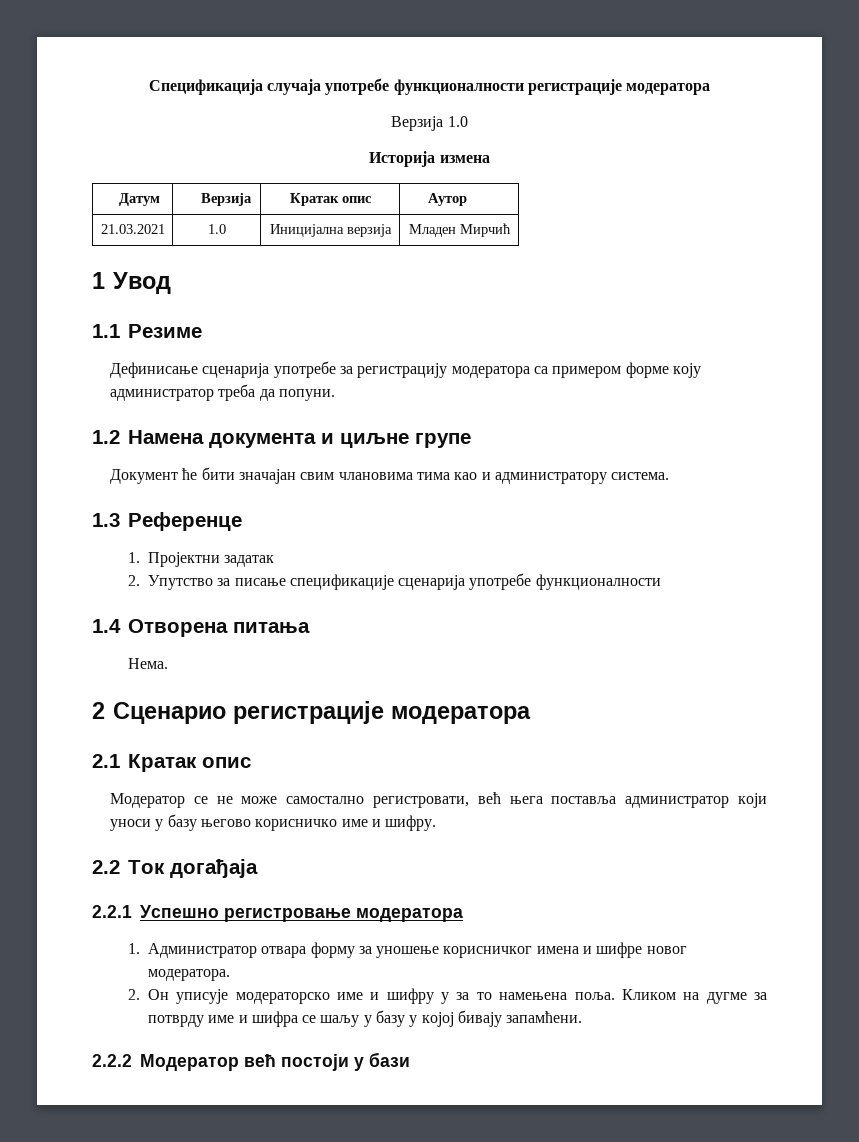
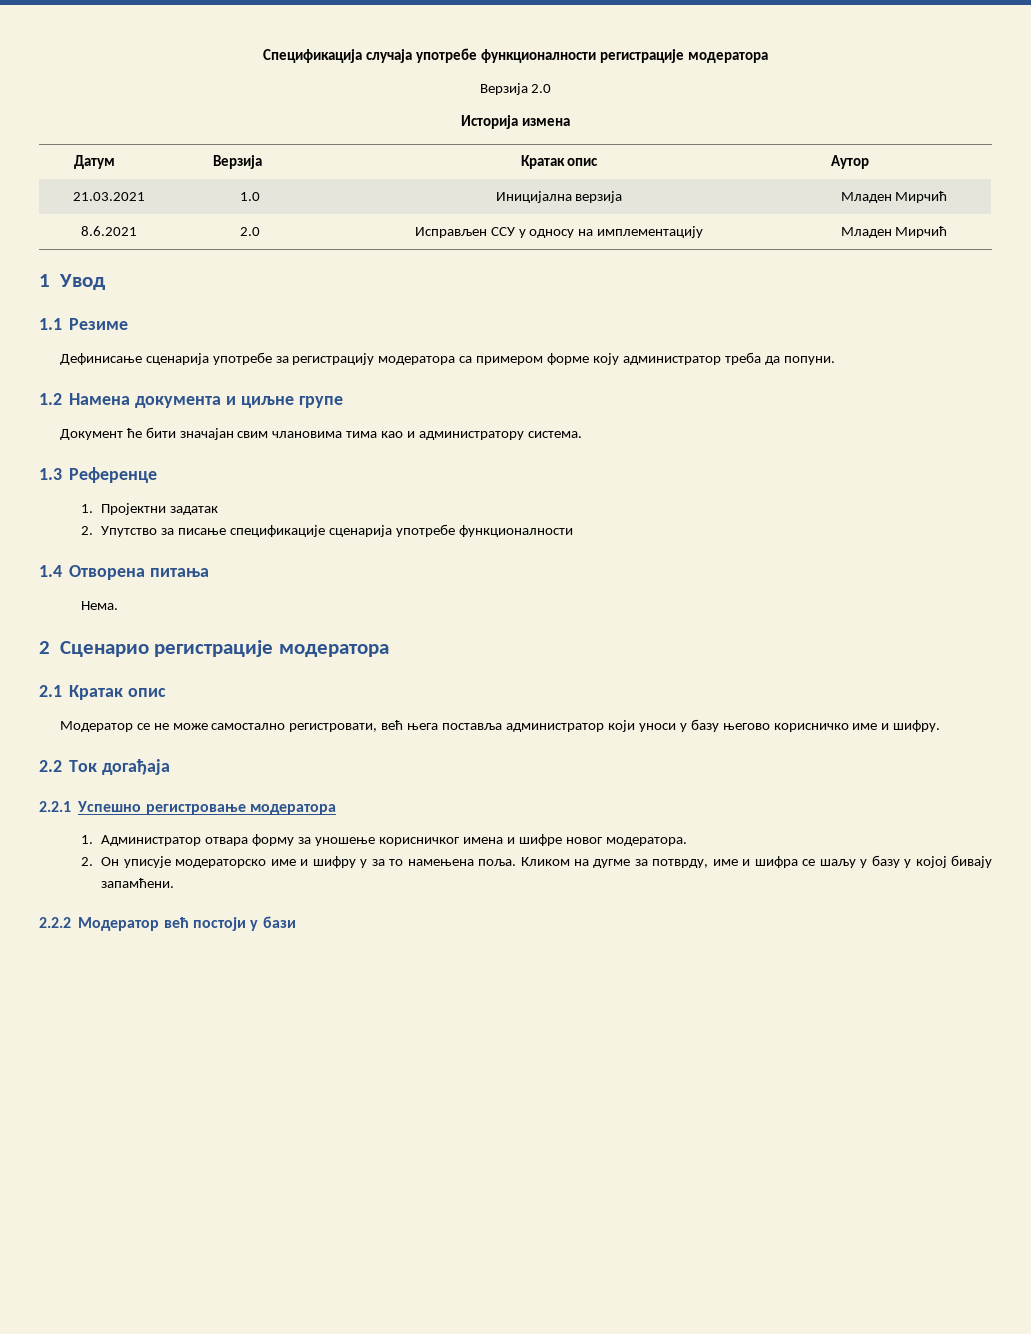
- Верзија 1.0
+ Верзија 2.0
+ 8.6.2021 | 2.0 | Исправљен ССУ у односу на имплементацију | Младен Мирчић
- Кликом на дугме за потврду име и шифра се шаљу у базу у којој бивају запамћени.
+ Кликом на дугме за потврду, име и шифра се шаљу у базу у којој бивају запамћени.

